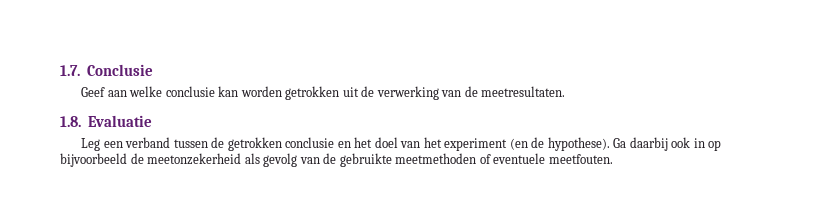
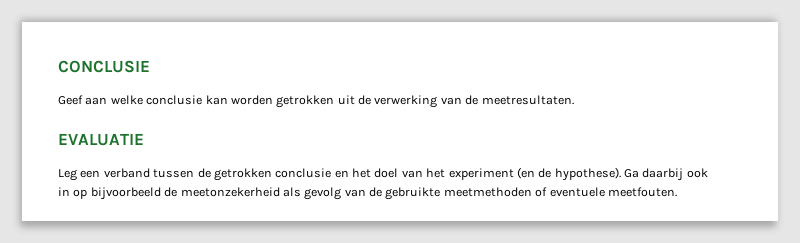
- 1.7. Conclusie
+ CONCLUSIE
- 1.8. Evaluatie
+ EVALUATIE

